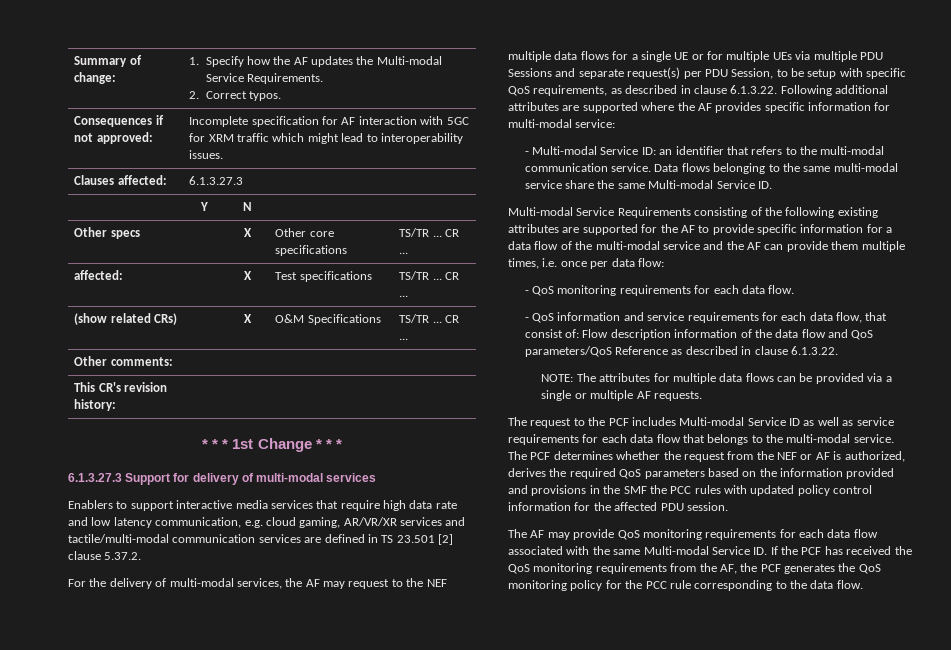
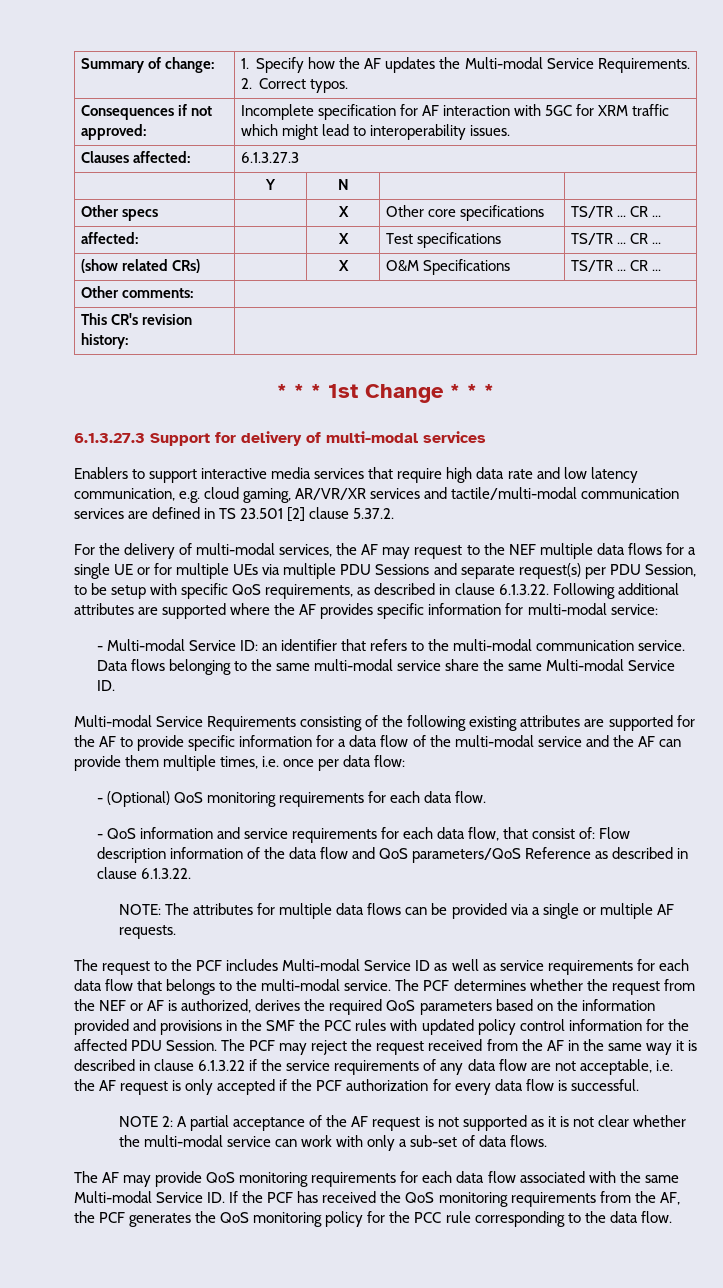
- - QoS monitoring requirements for each data flow.
+ - (Optional) QoS monitoring requirements for each data flow.
- The PCF determines whether the request from the NEF or AF is authorized, derives the required QoS parameters based on the information provided and provisions in the SMF the PCC rules with updated policy control information for the affected PDU session.
+ The PCF determines whether the request from the NEF or AF is authorized, derives the required QoS parameters based on the information provided and provisions in the SMF the PCC rules with updated policy control information for the affected PDU Session. The PCF may reject the request received from the AF in the same way it is described in clause 6.1.3.22 if the service requirements of any data flow are not acceptable, i.e. the AF request is only accepted if the PCF authorization for every data flow is successful.
+ NOTE 2: A partial acceptance of the AF request is not supported as it is not clear whether the multi-modal service can work with only a sub-set of data flows.

